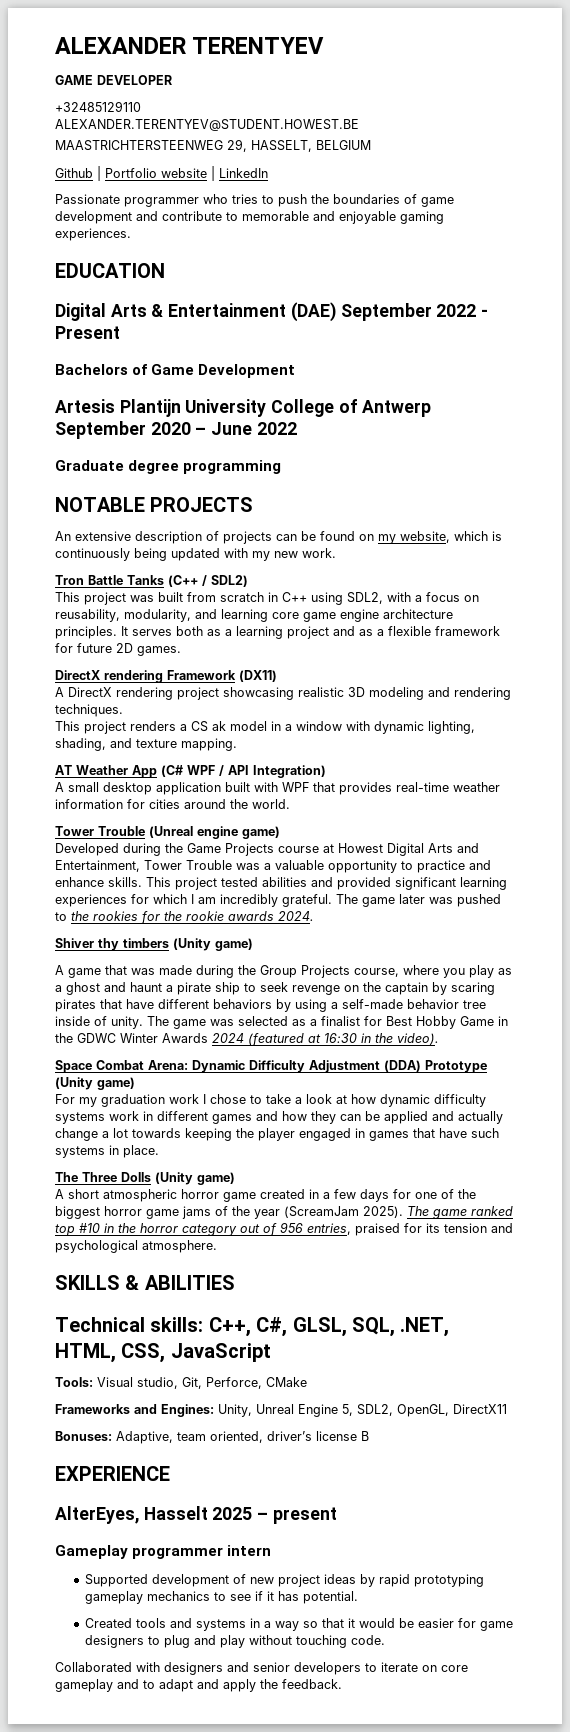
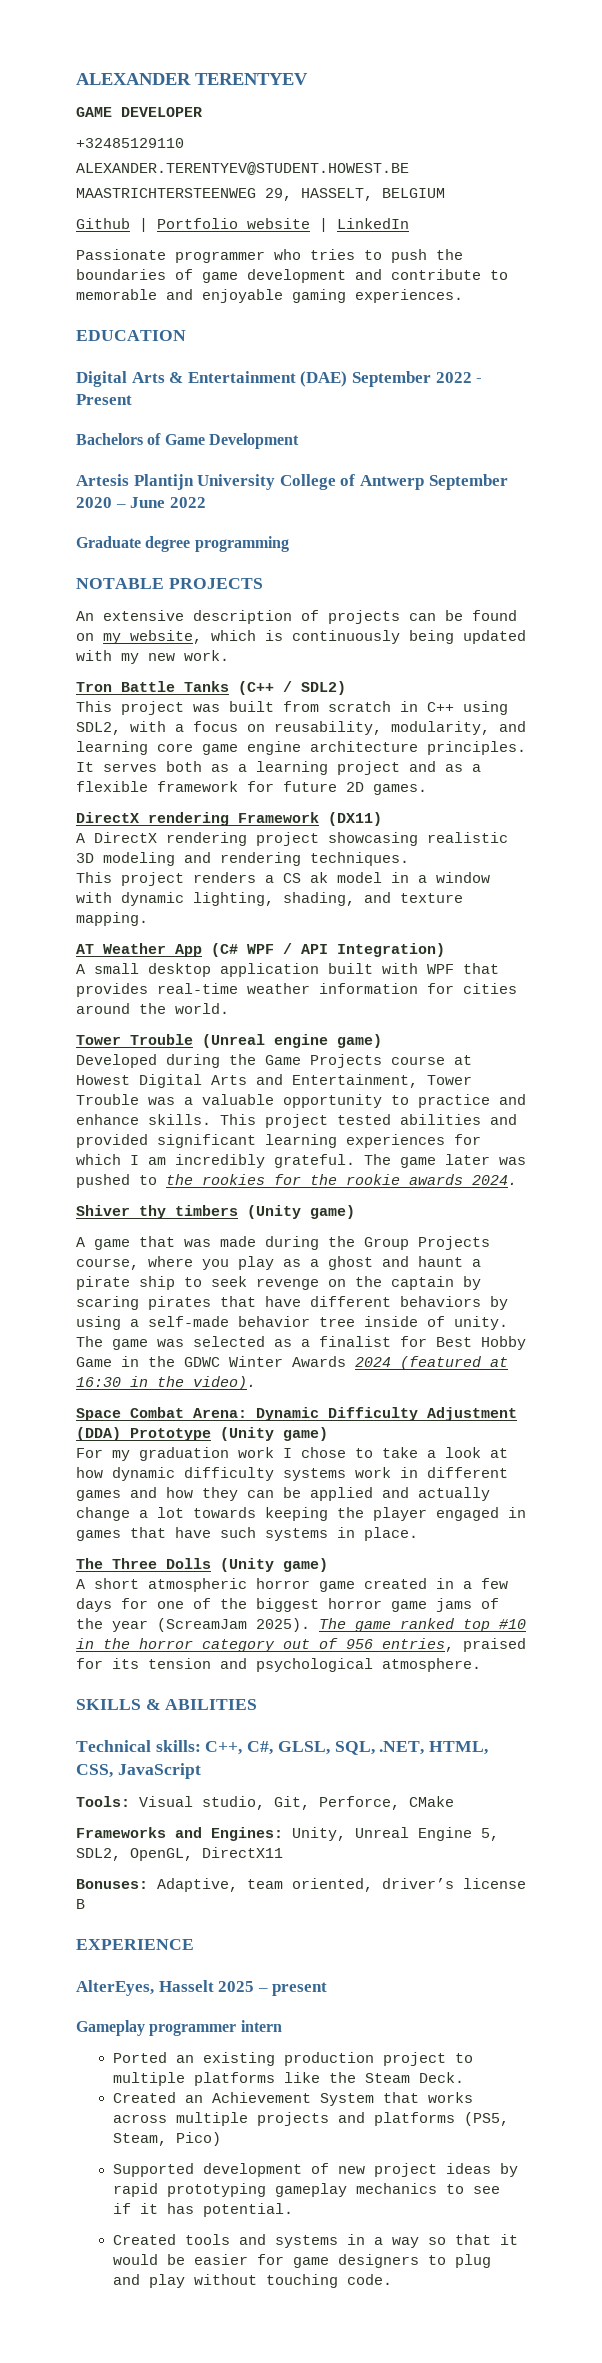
+ Ported an existing production project to multiple platforms like the Steam Deck.
+ Created an Achievement System that works across multiple projects and platforms (PS5, Steam, Pico)
- Collaborated with designers and senior developers to iterate on core gameplay and to adapt and apply the feedback.

